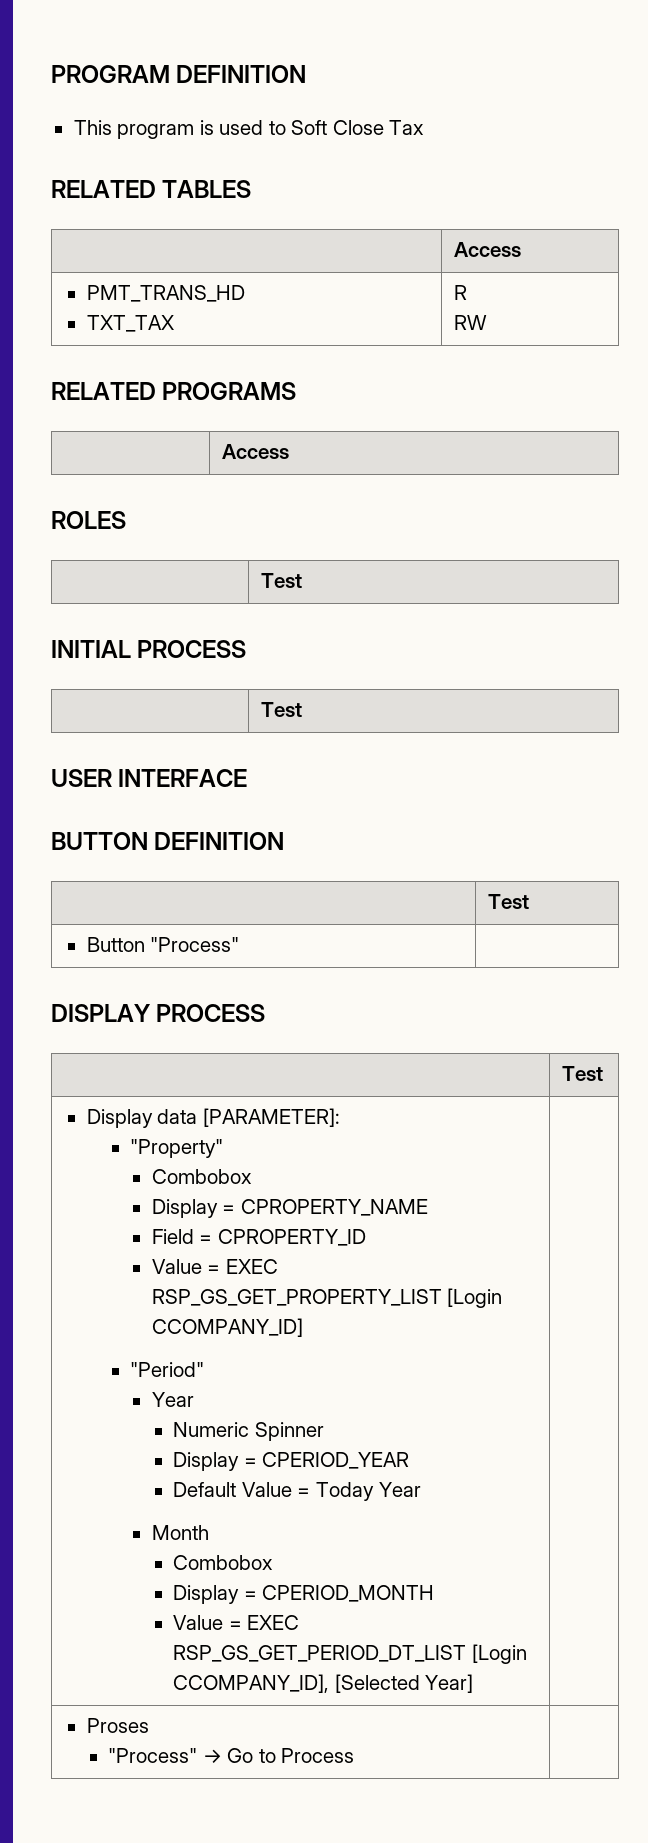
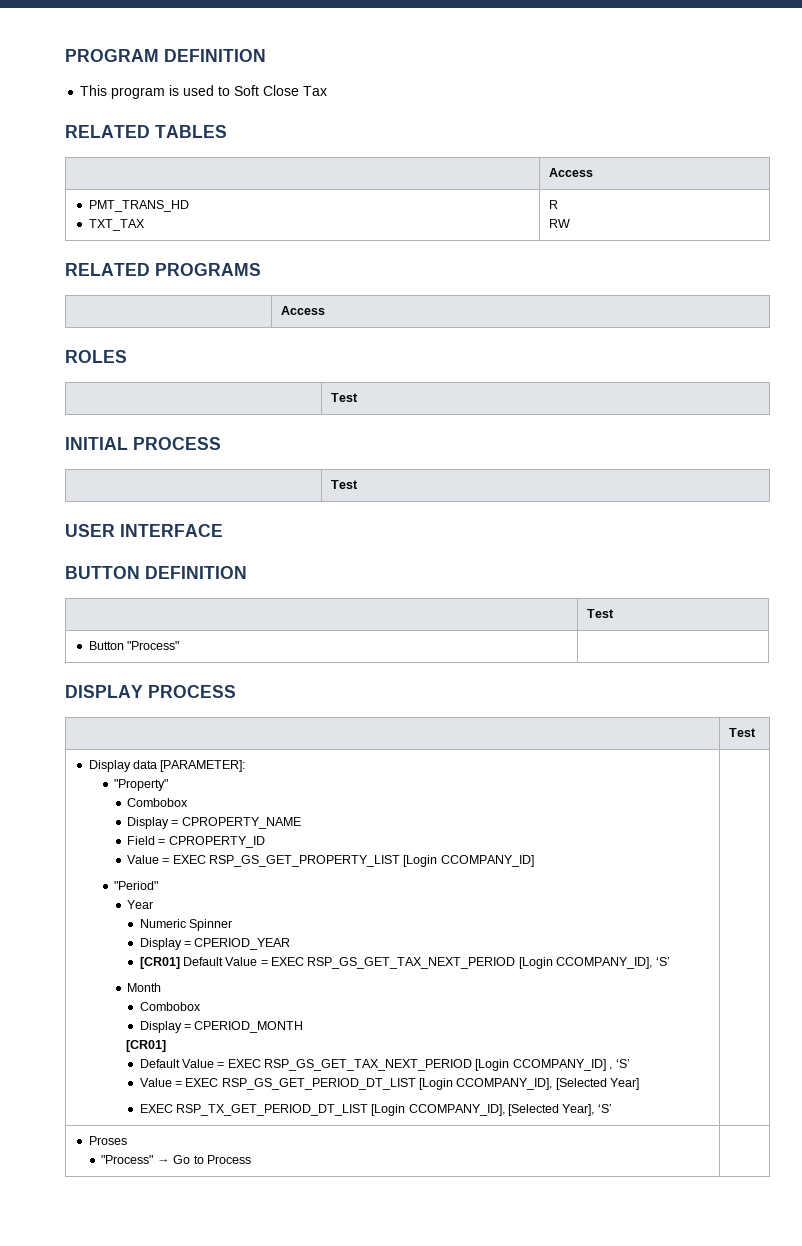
- Default Value = Today Year
+ [CR01] Default Value = EXEC RSP_GS_GET_TAX_NEXT_PERIOD [Login CCOMPANY_ID], ‘S’
  Display = CPERIOD_MONTH
+ [CR01]
+ Default Value = EXEC RSP_GS_GET_TAX_NEXT_PERIOD [Login CCOMPANY_ID] , ‘S’
+ EXEC RSP_TX_GET_PERIOD_DT_LIST [Login CCOMPANY_ID], [Selected Year], ‘S’

